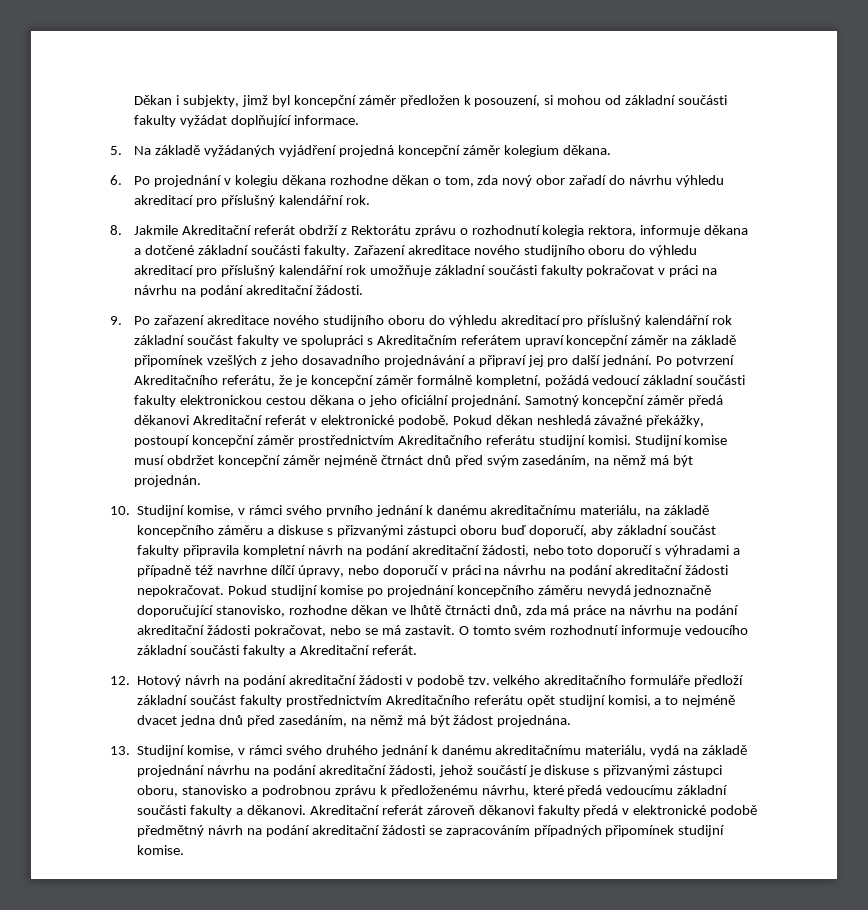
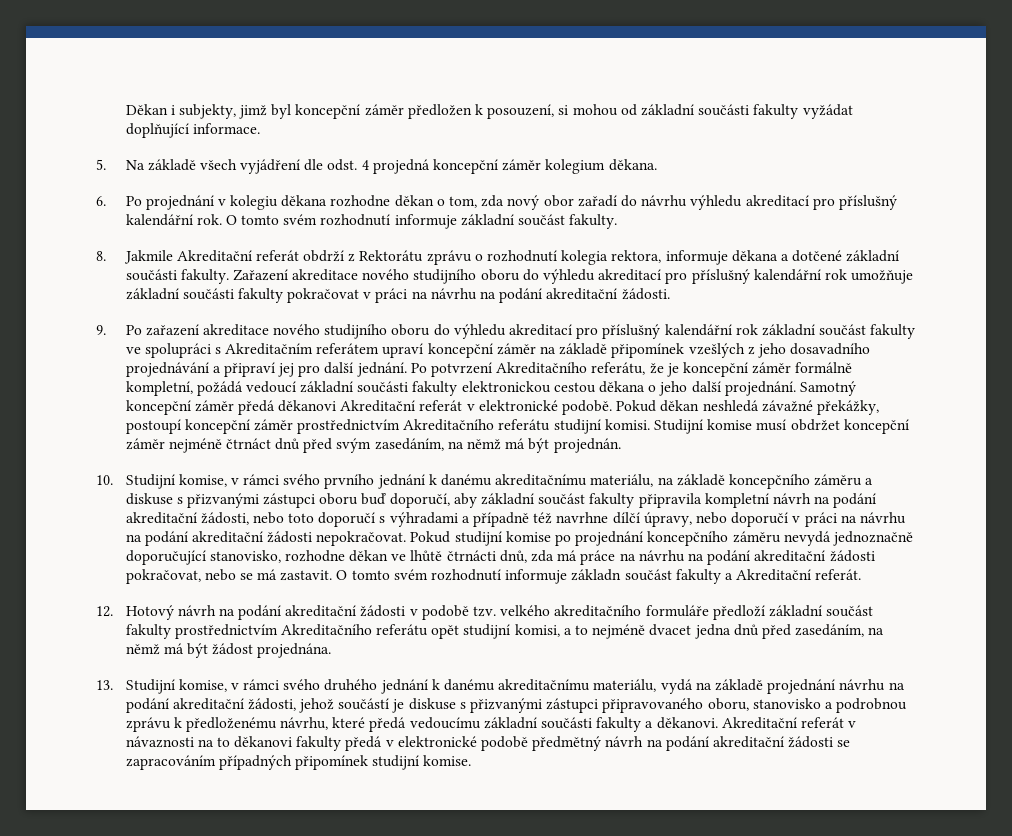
- 5. Na základě vyžádaných vyjádření projedná koncepční záměr kolegium děkana.
+ 5. Na základě všech vyjádření dle odst. 4 projedná koncepční záměr kolegium děkana.
+ O tomto svém rozhodnutí informuje základní součást fakulty.
- Po potvrzení Akreditačního referátu, že je koncepční záměr formálně kompletní, požádá vedoucí základní součásti fakulty elektronickou cestou děkana o jeho oficiální projednání.
+ Po potvrzení Akreditačního referátu, že je koncepční záměr formálně kompletní, požádá vedoucí základní součásti fakulty elektronickou cestou děkana o jeho další projednání.
- O tomto svém rozhodnutí informuje vedoucího základní součásti fakulty a Akreditační referát.
+ O tomto svém rozhodnutí informuje základn součást fakulty a Akreditační referát.
- 13. Studijní komise, v rámci svého druhého jednání k danému akreditačnímu materiálu, vydá na základě projednání návrhu na podání akreditační žádosti, jehož součástí je diskuse s přizvanými zástupci oboru, stanovisko a podrobnou zprávu k předloženému návrhu, které předá vedoucímu základní součásti fakulty a děkanovi.
+ 13. Studijní komise, v rámci svého druhého jednání k danému akreditačnímu materiálu, vydá na základě projednání návrhu na podání akreditační žádosti, jehož součástí je diskuse s přizvanými zástupci připravovaného oboru, stanovisko a podrobnou zprávu k předloženému návrhu, které předá vedoucímu základní součásti fakulty a děkanovi.
- Akreditační referát zároveň děkanovi fakulty předá v elektronické podobě předmětný návrh na podání akreditační žádosti se zapracováním případných připomínek studijní komise.
+ Akreditační referát v návaznosti na to děkanovi fakulty předá v elektronické podobě předmětný návrh na podání akreditační žádosti se zapracováním případných připomínek studijní komise.

